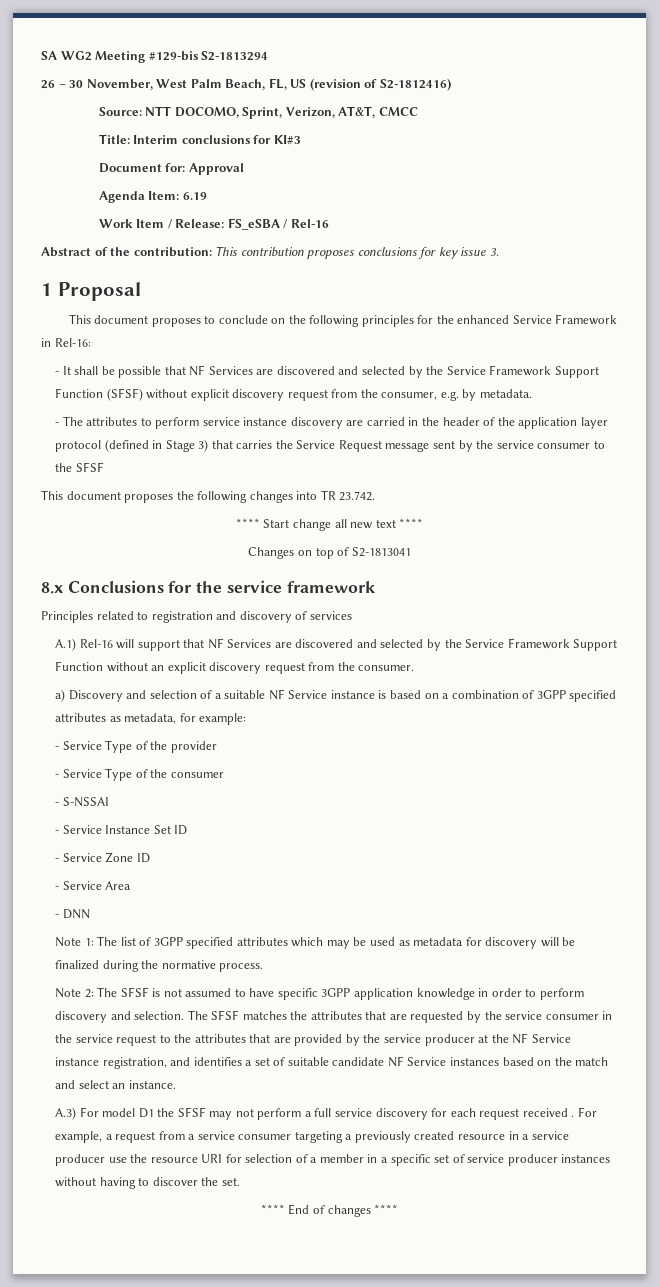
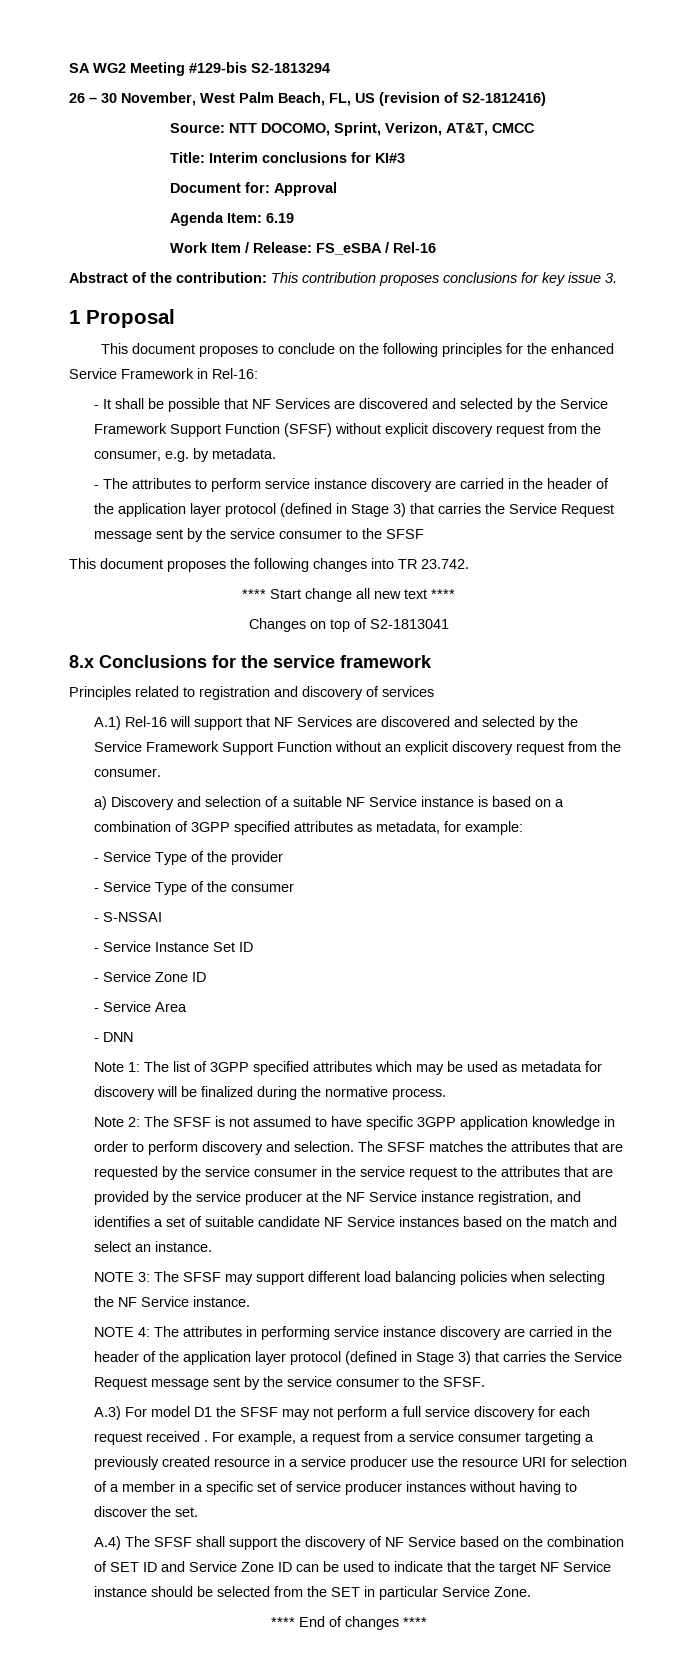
+ NOTE 3: The SFSF may support different load balancing policies when selecting the NF Service instance.
+ NOTE 4: The attributes in performing service instance discovery are carried in the header of the application layer protocol (defined in Stage 3) that carries the Service Request message sent by the service consumer to the SFSF.
+ A.4) The SFSF shall support the discovery of NF Service based on the combination of SET ID and Service Zone ID can be used to indicate that the target NF Service instance should be selected from the SET in particular Service Zone.

